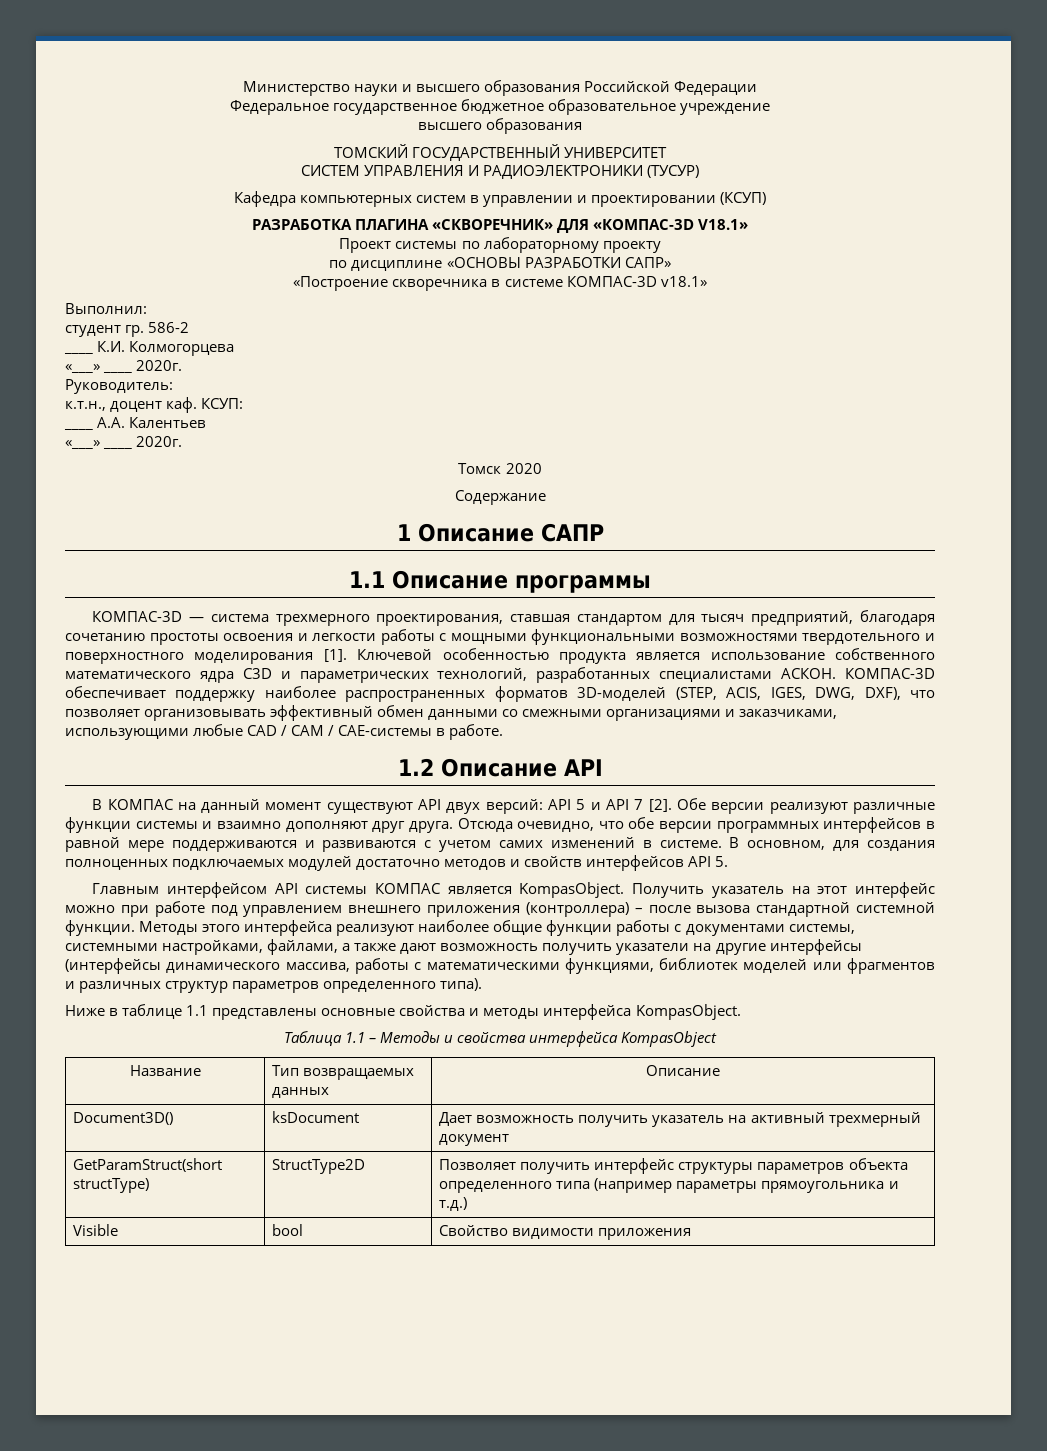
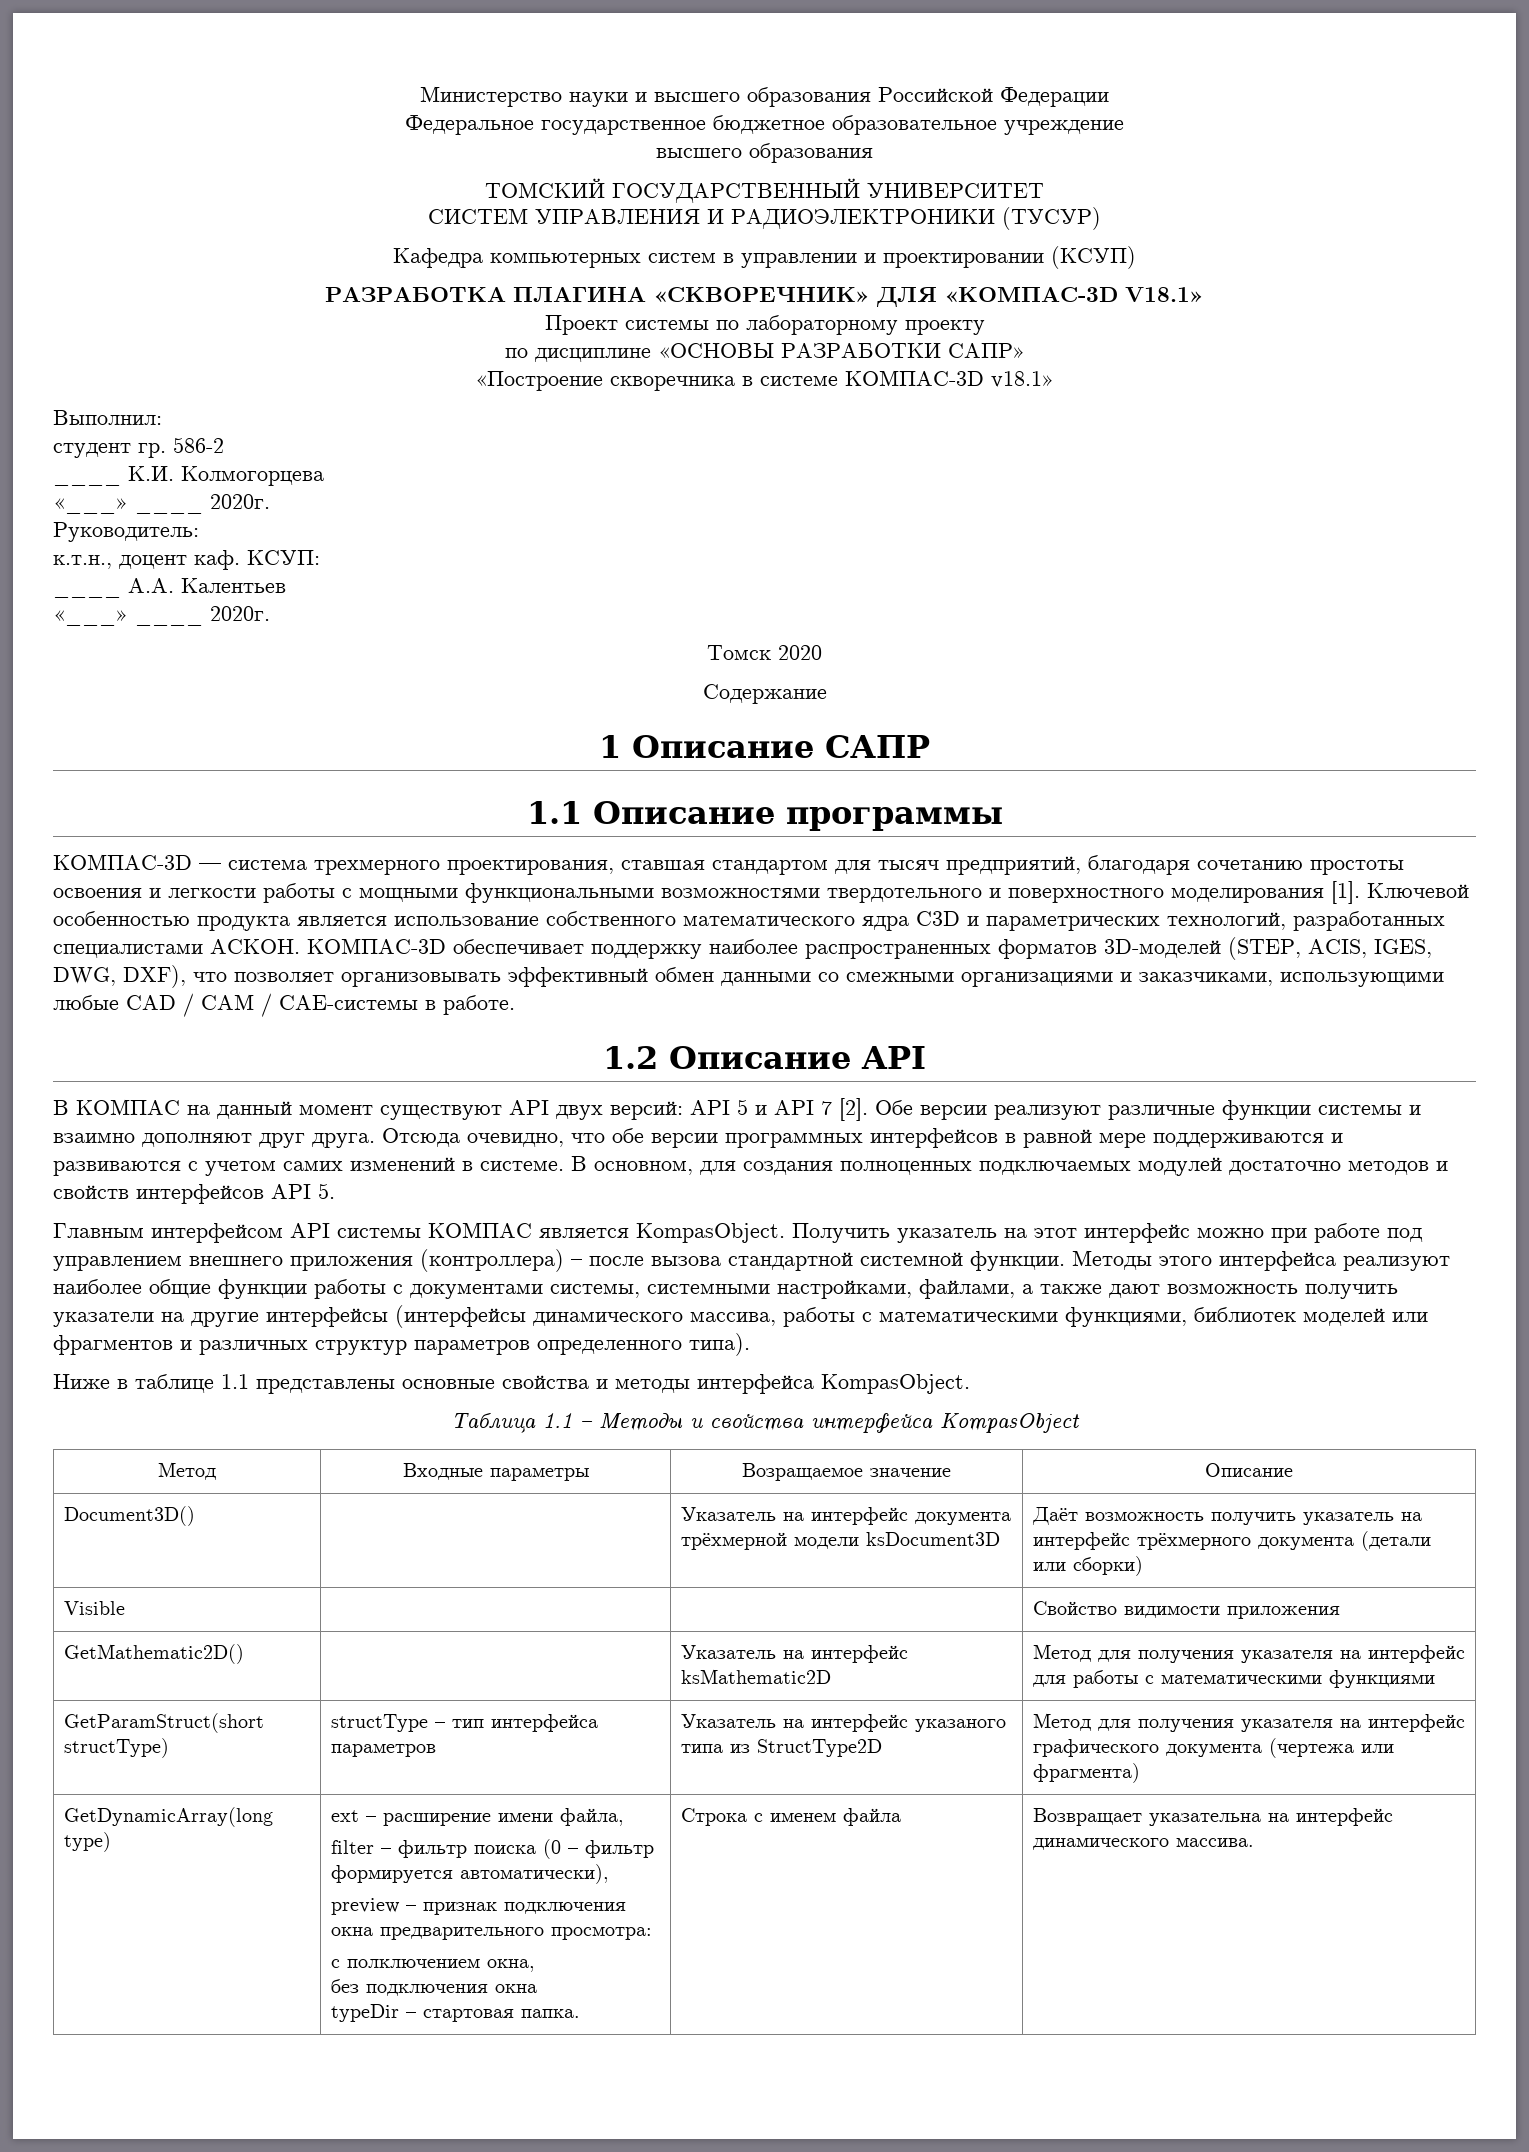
- Название | Тип возвращаемых данных | Описание
- Document3D() | ksDocument | Дает возможность получить указатель на активный трехмерный документ
- GetParamStruct(short structType) | StructType2D | Позволяет получить интерфейс структуры параметров объекта определенного типа (например параметры прямоугольника и т.д.)
- Visible | bool | Свойство видимости приложения
+ Метод | Входные параметры | Возращаемое значение | Описание
+ Document3D() | | Указатель на интерфейс документа трёхмерной модели ksDocument3D | Даёт возможность получить указатель на интерфейс трёхмерного документа (детали или сборки)
+ Visible | | | Свойство видимости приложения
+ GetMathematic2D() | | Указатель на интерфейс ksMathematic2D | Метод для получения указателя на интерфейс для работы с математическими функциями
+ GetParamStruct(short structType) | structType – тип интерфейса параметров | Указатель на интерфейс указаного типа из StructType2D | Метод для получения указателя на интерфейс графического документа (чертежа или фрагмента)
+ GetDynamicArray(long type) | ext – расширение имени файла,
+ filter – фильтр поиска (0 – фильтр формируется автоматически),
+ preview – признак подключения окна предварительного просмотра:
+ с полключением окна,
+ без подключения окна
+ typeDir – стартовая папка. | Строка с именем файла | Возвращает указательна на интерфейс динамического массива.

